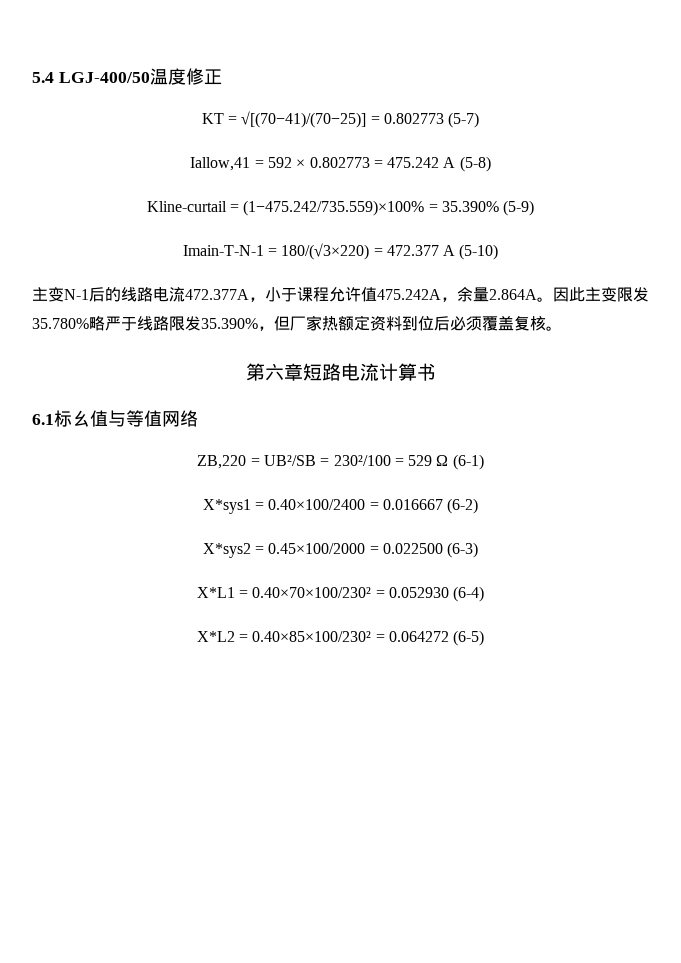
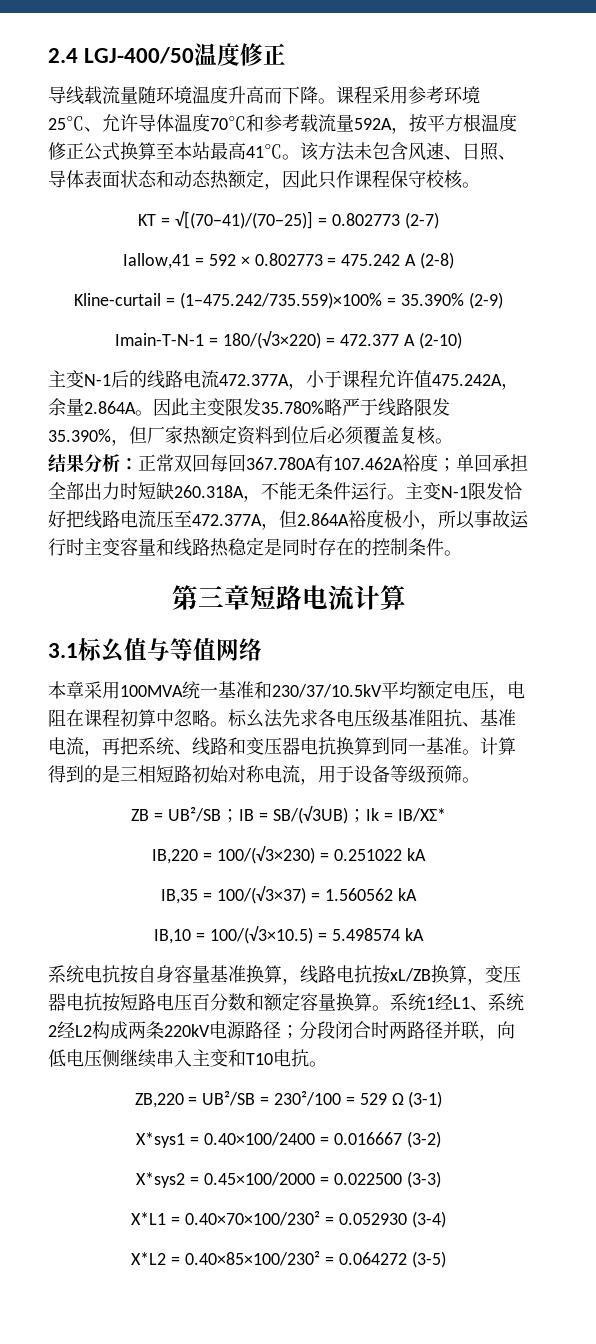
- 5.4 LGJ-400/50温度修正
+ 2.4 LGJ-400/50温度修正
+ 导线载流量随环境温度升高而下降。课程采用参考环境25℃、允许导体温度70℃和参考载流量592A，按平方根温度修正公式换算至本站最高41℃。该方法未包含风速、日照、导体表面状态和动态热额定，因此只作课程保守校核。
- KT = √[(70−41)/(70−25)] = 0.802773 (5-7)
+ KT = √[(70−41)/(70−25)] = 0.802773 (2-7)
- Iallow,41 = 592 × 0.802773 = 475.242 A (5-8)
+ Iallow,41 = 592 × 0.802773 = 475.242 A (2-8)
- Kline-curtail = (1−475.242/735.559)×100% = 35.390% (5-9)
+ Kline-curtail = (1−475.242/735.559)×100% = 35.390% (2-9)
- Imain-T-N-1 = 180/(√3×220) = 472.377 A (5-10)
+ Imain-T-N-1 = 180/(√3×220) = 472.377 A (2-10)
+ 结果分析：正常双回每回367.780A有107.462A裕度；单回承担全部出力时短缺260.318A，不能无条件运行。主变N-1限发恰好把线路电流压至472.377A，但2.864A裕度极小，所以事故运行时主变容量和线路热稳定是同时存在的控制条件。
- 第六章短路电流计算书
- 6.1标幺值与等值网络
+ 第三章短路电流计算
+ 3.1标幺值与等值网络
+ 本章采用100MVA统一基准和230/37/10.5kV平均额定电压，电阻在课程初算中忽略。标幺法先求各电压级基准阻抗、基准电流，再把系统、线路和变压器电抗换算到同一基准。计算得到的是三相短路初始对称电流，用于设备等级预筛。
+ ZB = UB²/SB；IB = SB/(√3UB)；Ik = IB/XΣ*
+ IB,220 = 100/(√3×230) = 0.251022 kA
+ IB,35 = 100/(√3×37) = 1.560562 kA
+ IB,10 = 100/(√3×10.5) = 5.498574 kA
+ 系统电抗按自身容量基准换算，线路电抗按xL/ZB换算，变压器电抗按短路电压百分数和额定容量换算。系统1经L1、系统2经L2构成两条220kV电源路径；分段闭合时两路径并联，向低电压侧继续串入主变和T10电抗。
- ZB,220 = UB²/SB = 230²/100 = 529 Ω (6-1)
+ ZB,220 = UB²/SB = 230²/100 = 529 Ω (3-1)
- X*sys1 = 0.40×100/2400 = 0.016667 (6-2)
+ X*sys1 = 0.40×100/2400 = 0.016667 (3-2)
- X*sys2 = 0.45×100/2000 = 0.022500 (6-3)
+ X*sys2 = 0.45×100/2000 = 0.022500 (3-3)
- X*L1 = 0.40×70×100/230² = 0.052930 (6-4)
+ X*L1 = 0.40×70×100/230² = 0.052930 (3-4)
- X*L2 = 0.40×85×100/230² = 0.064272 (6-5)
+ X*L2 = 0.40×85×100/230² = 0.064272 (3-5)

